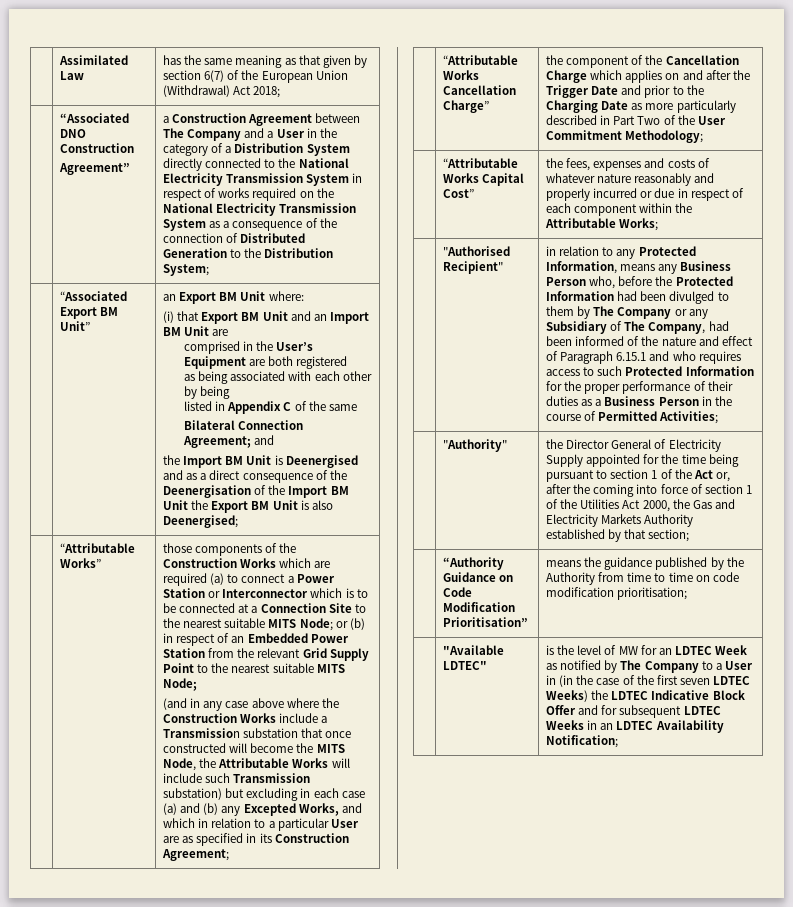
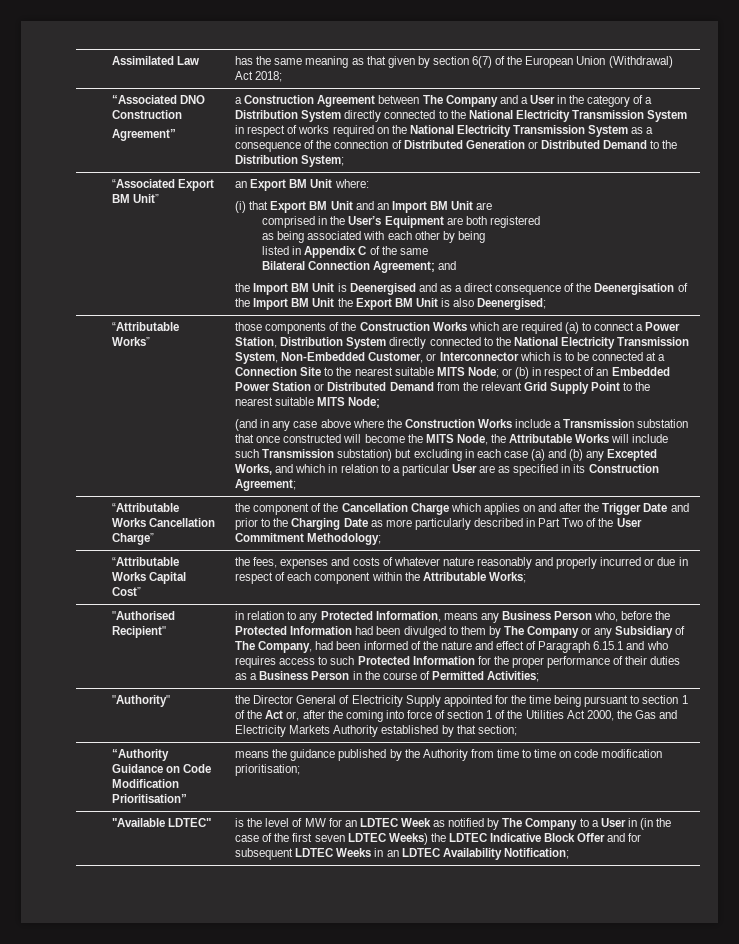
- a Construction Agreement between The Company and a User in the category of a Distribution System directly connected to the National Electricity Transmission System in respect of works required on the National Electricity Transmission System as a consequence of the connection of Distributed Generation to the Distribution System;
+ a Construction Agreement between The Company and a User in the category of a Distribution System directly connected to the National Electricity Transmission System in respect of works required on the National Electricity Transmission System as a consequence of the connection of Distributed Generation or Distributed Demand to the Distribution System;
- those components of the Construction Works which are required (a) to connect a Power Station or Interconnector which is to be connected at a Connection Site to the nearest suitable MITS Node; or (b) in respect of an Embedded Power Station from the relevant Grid Supply Point to the nearest suitable MITS Node;
+ those components of the Construction Works which are required (a) to connect a Power Station, Distribution System directly connected to the National Electricity Transmission System, Non-Embedded Customer, or Interconnector which is to be connected at a Connection Site to the nearest suitable MITS Node; or (b) in respect of an Embedded Power Station or Distributed Demand from the relevant Grid Supply Point to the nearest suitable MITS Node;

